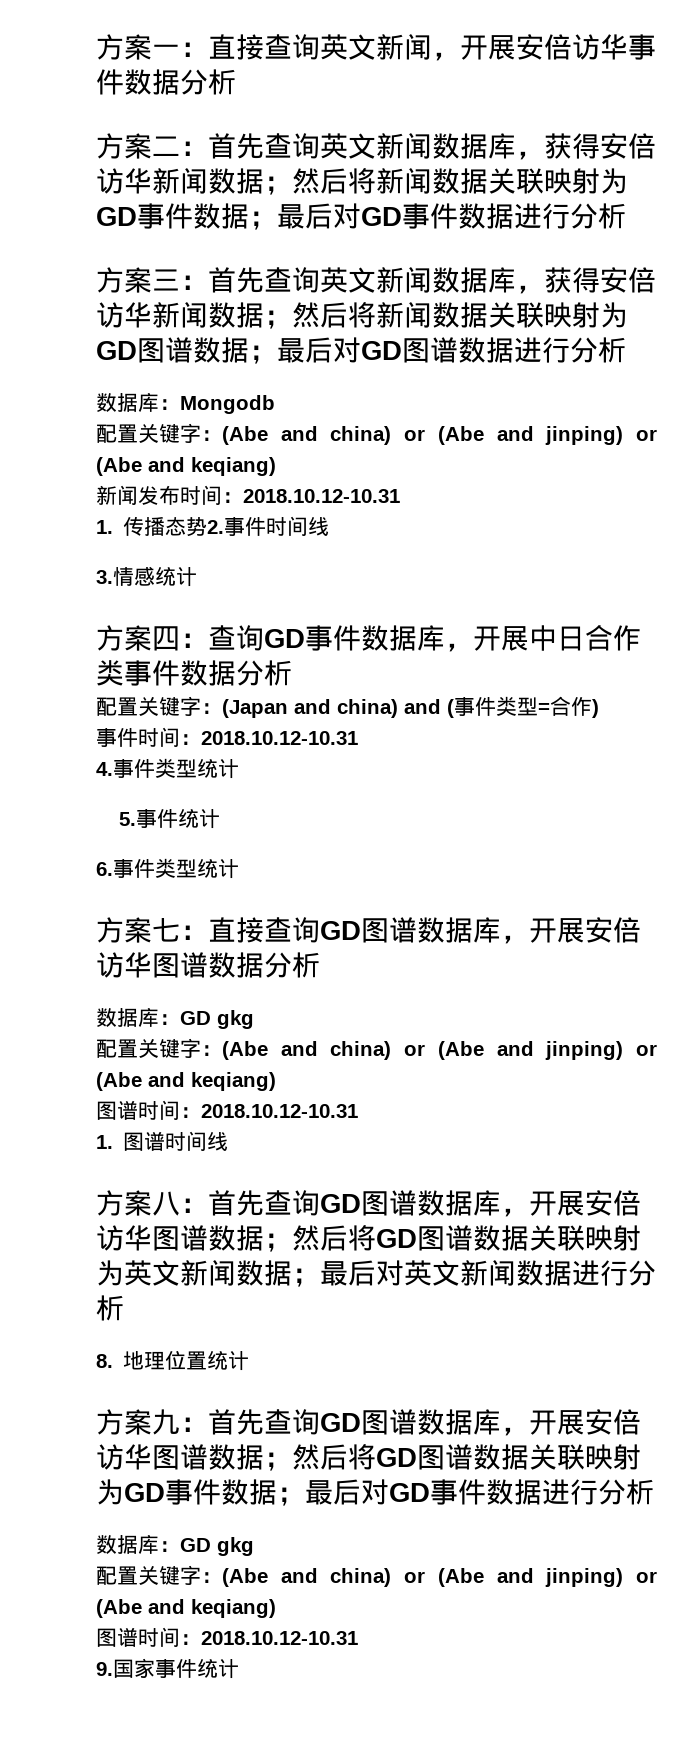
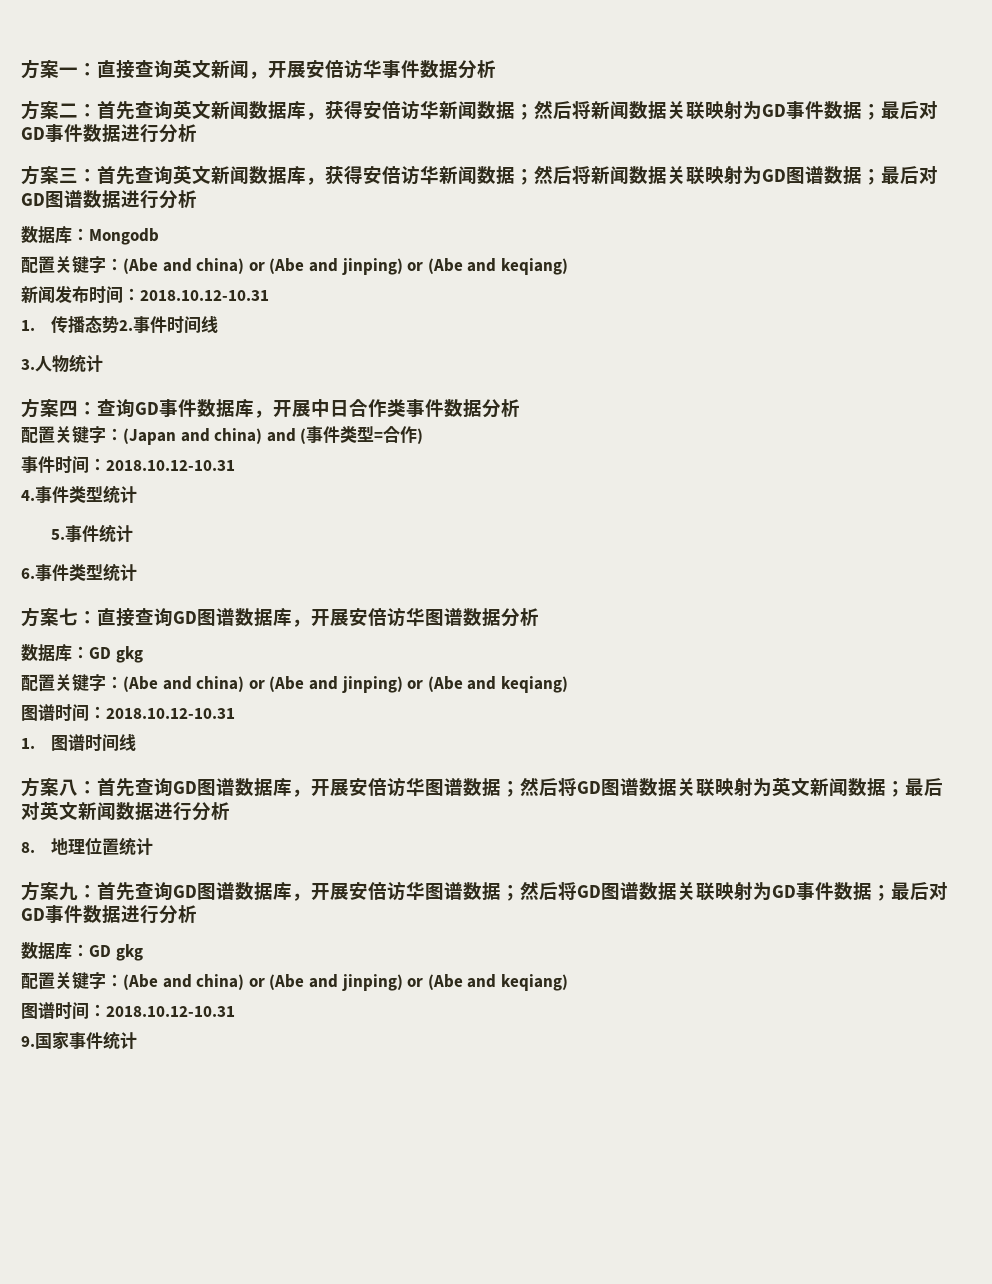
- 3.情感统计
+ 3.人物统计

